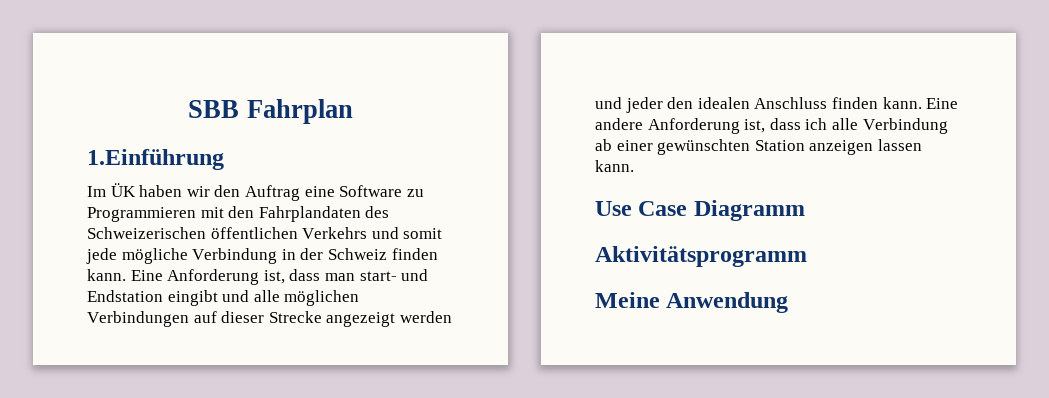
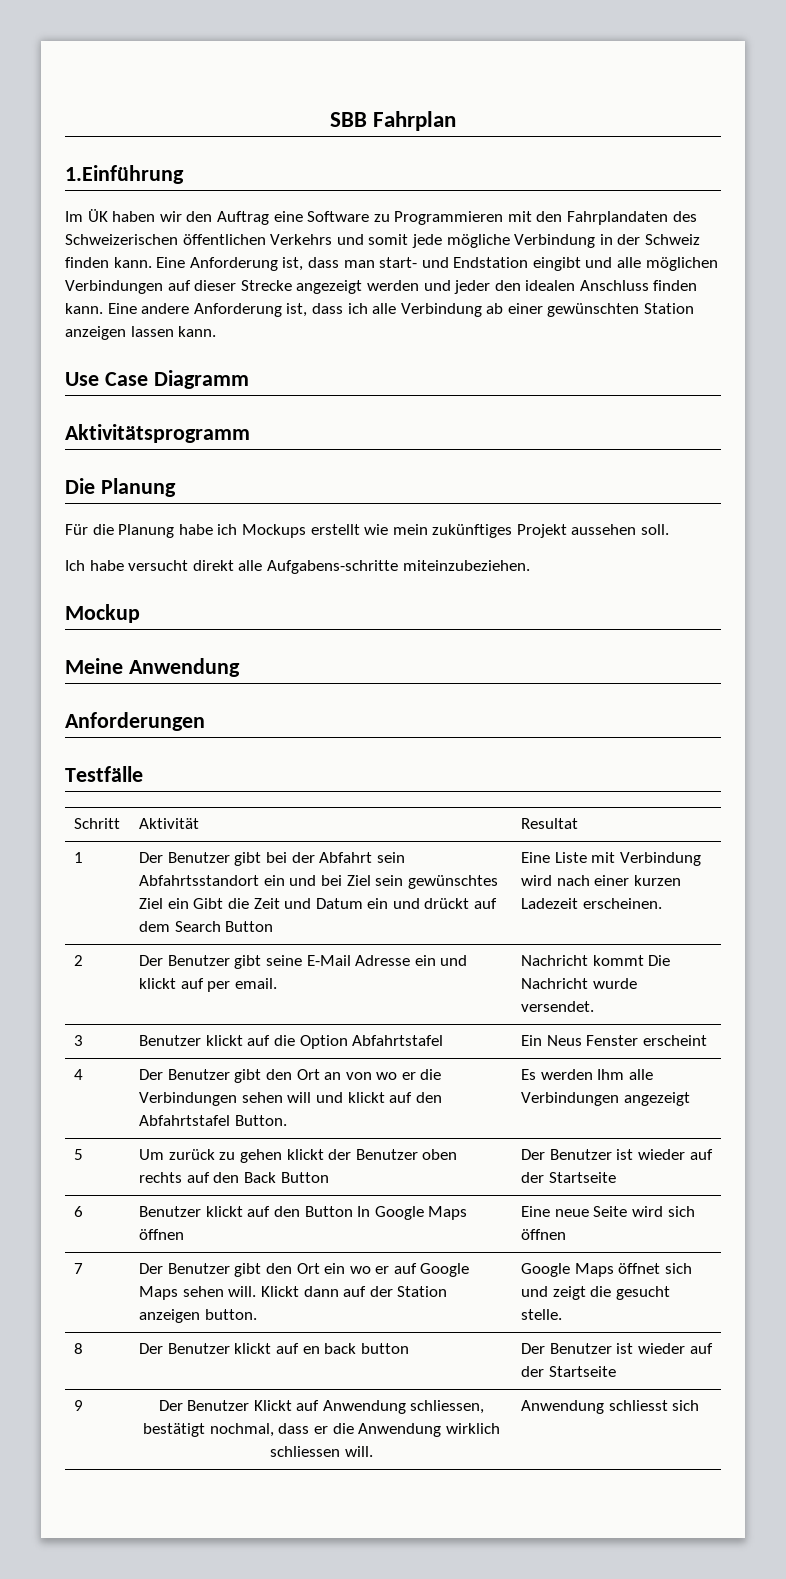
+ Die Planung
+ Für die Planung habe ich Mockups erstellt wie mein zukünftiges Projekt aussehen soll.
+ Ich habe versucht direkt alle Aufgabens-schritte miteinzubeziehen.
+ Mockup
  Meine Anwendung
+ Anforderungen
+ Testfälle
+ Schritt | Aktivität | Resultat
+ 1 | Der Benutzer gibt bei der Abfahrt sein Abfahrtsstandort ein und bei Ziel sein gewünschtes Ziel ein Gibt die Zeit und Datum ein und drückt auf dem Search Button | Eine Liste mit Verbindung wird nach einer kurzen Ladezeit erscheinen.
+ 2 | Der Benutzer gibt seine E-Mail Adresse ein und klickt auf per email. | Nachricht kommt Die Nachricht wurde versendet.
+ 3 | Benutzer klickt auf die Option Abfahrtstafel | Ein Neus Fenster erscheint
+ 4 | Der Benutzer gibt den Ort an von wo er die Verbindungen sehen will und klickt auf den Abfahrtstafel Button. | Es werden Ihm alle Verbindungen angezeigt
+ 5 | Um zurück zu gehen klickt der Benutzer oben rechts auf den Back Button | Der Benutzer ist wieder auf der Startseite
+ 6 | Benutzer klickt auf den Button In Google Maps öffnen | Eine neue Seite wird sich öffnen
+ 7 | Der Benutzer gibt den Ort ein wo er auf Google Maps sehen will. Klickt dann auf der Station anzeigen button. | Google Maps öffnet sich und zeigt die gesucht stelle.
+ 8 | Der Benutzer klickt auf en back button | Der Benutzer ist wieder auf der Startseite
+ 9 | Der Benutzer Klickt auf Anwendung schliessen, bestätigt nochmal, dass er die Anwendung wirklich schliessen will. | Anwendung schliesst sich

